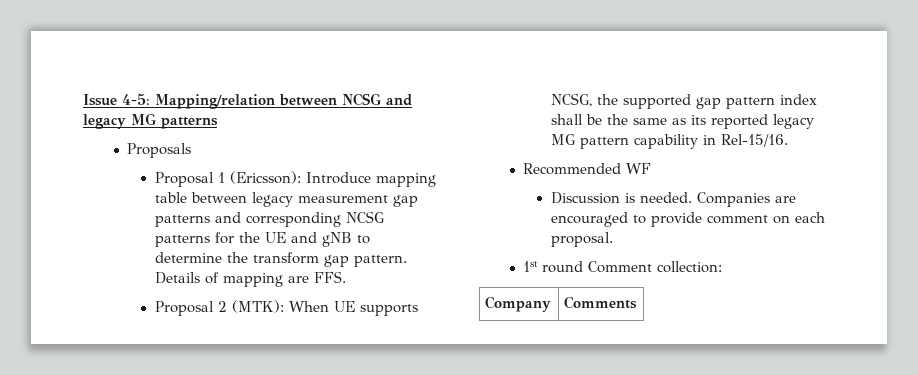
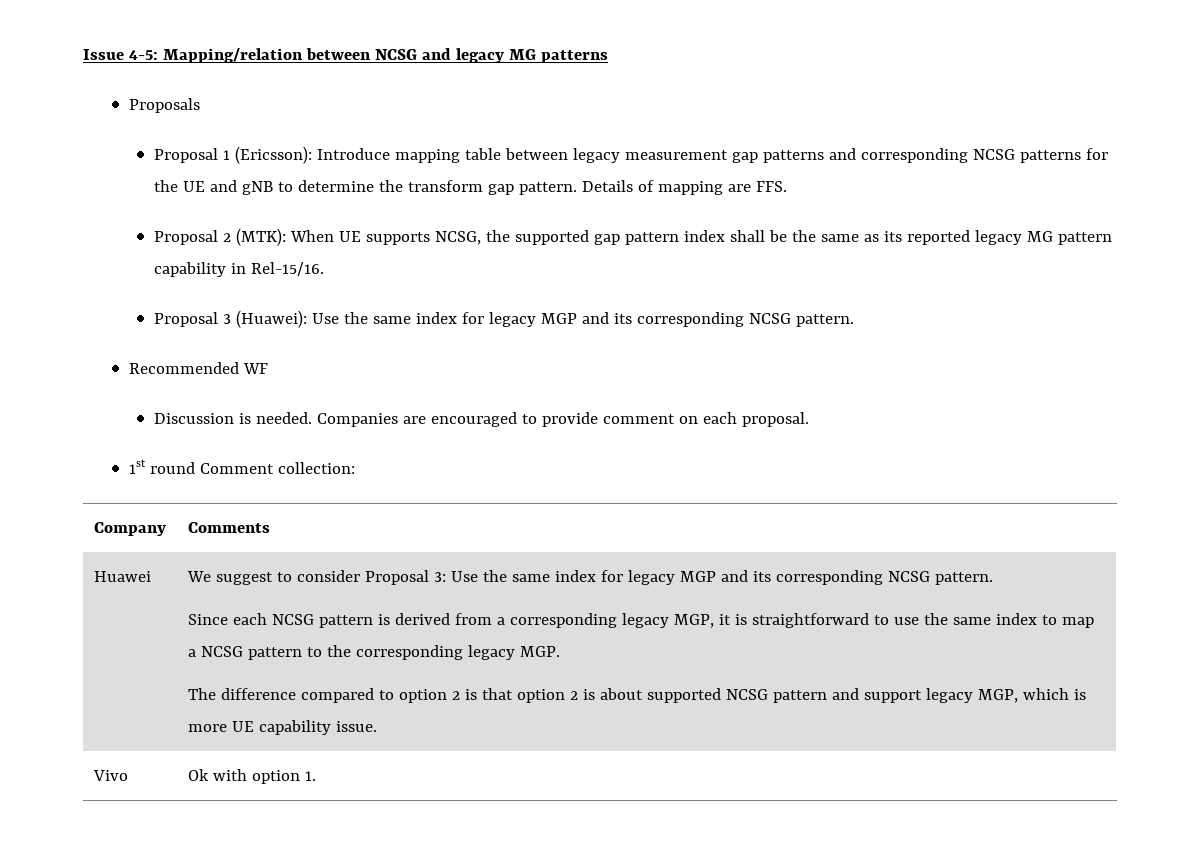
+ Proposal 3 (Huawei): Use the same index for legacy MGP and its corresponding NCSG pattern.
+ Huawei | We suggest to consider Proposal 3: Use the same index for legacy MGP and its corresponding NCSG pattern.
+ Since each NCSG pattern is derived from a corresponding legacy MGP, it is straightforward to use the same index to map a NCSG pattern to the corresponding legacy MGP.
+ The difference compared to option 2 is that option 2 is about supported NCSG pattern and support legacy MGP, which is more UE capability issue.
+ Vivo | Ok with option 1.

